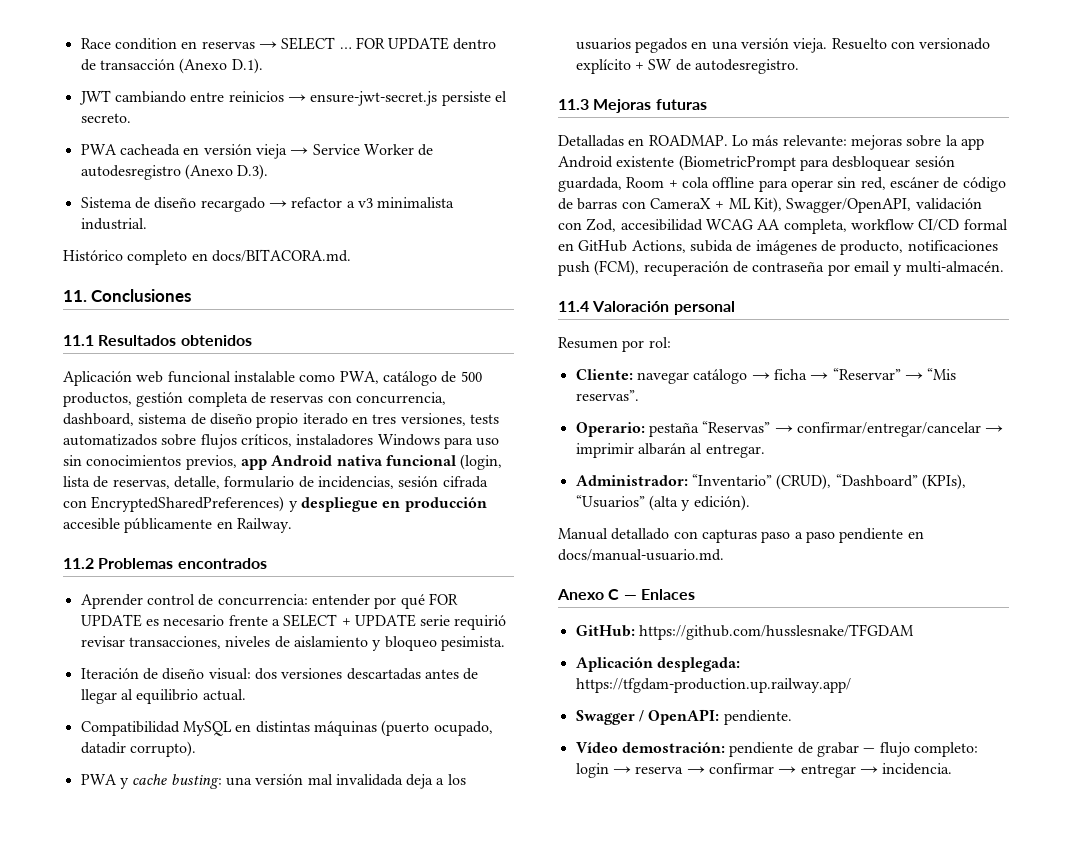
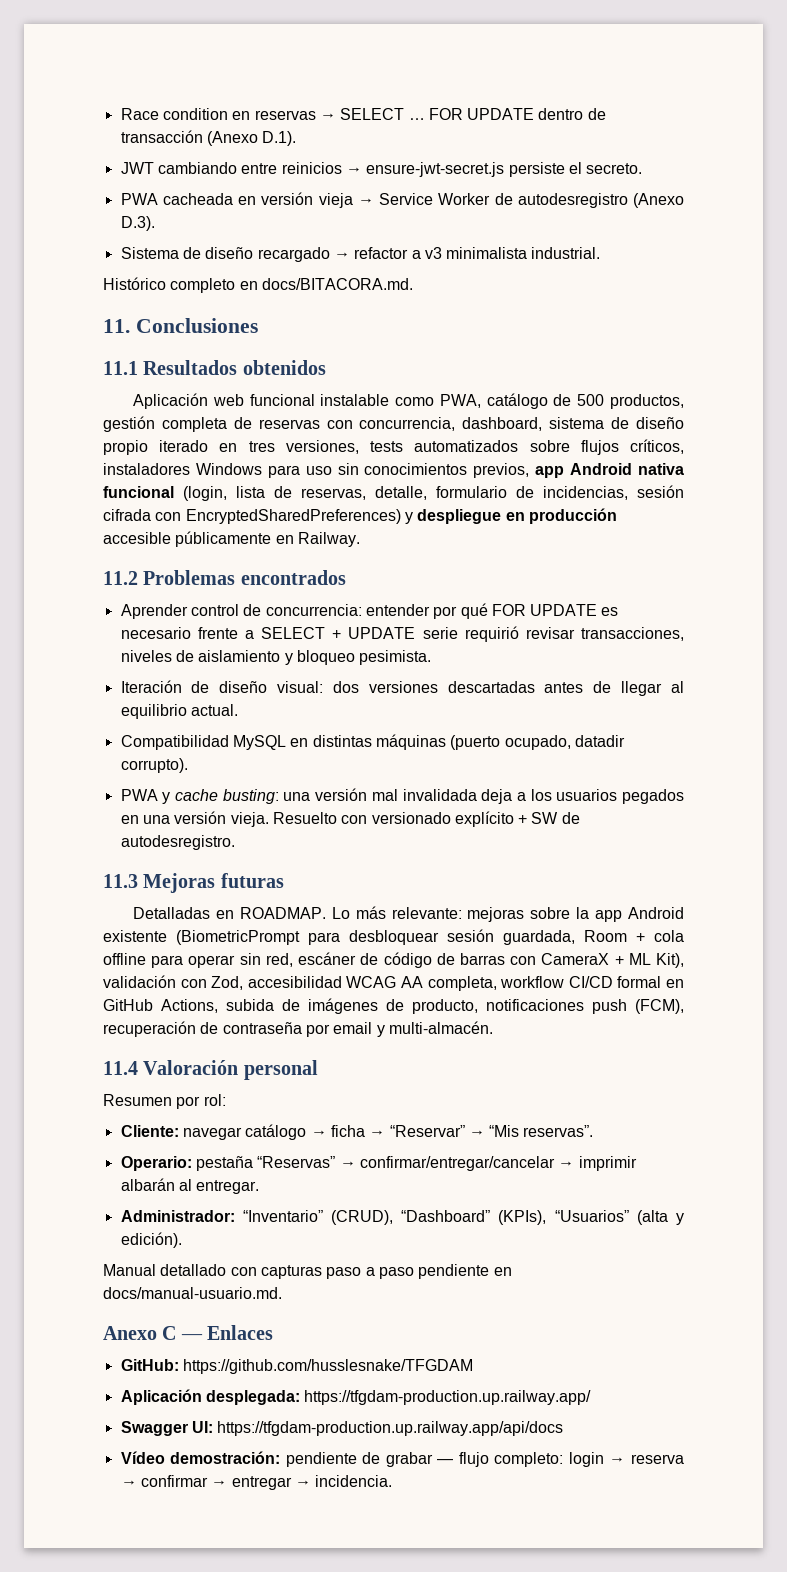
- Lo más relevante: mejoras sobre la app Android existente (BiometricPrompt para desbloquear sesión guardada, Room + cola offline para operar sin red, escáner de código de barras con CameraX + ML Kit), Swagger/OpenAPI, validación con Zod, accesibilidad WCAG AA completa, workflow CI/CD formal en GitHub Actions, subida de imágenes de producto, notificaciones push (FCM), recuperación de contraseña por email y multi-almacén.
+ Lo más relevante: mejoras sobre la app Android existente (BiometricPrompt para desbloquear sesión guardada, Room + cola offline para operar sin red, escáner de código de barras con CameraX + ML Kit), validación con Zod, accesibilidad WCAG AA completa, workflow CI/CD formal en GitHub Actions, subida de imágenes de producto, notificaciones push (FCM), recuperación de contraseña por email y multi-almacén.
- Swagger / OpenAPI: pendiente.
+ Swagger UI: https://tfgdam-production.up.railway.app/api/docs

